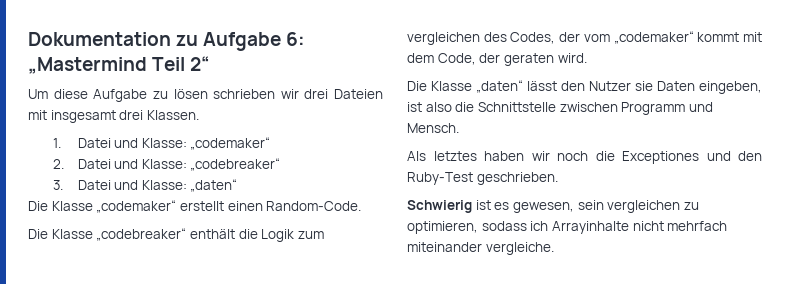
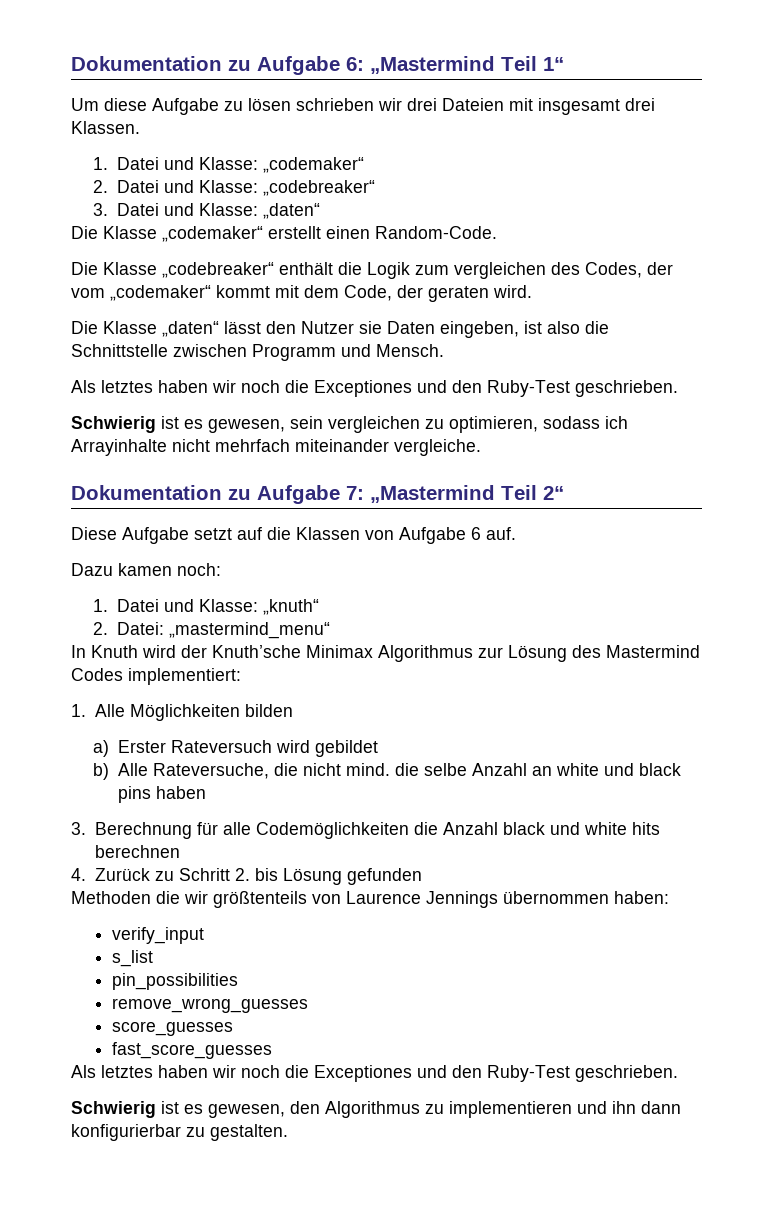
- Dokumentation zu Aufgabe 6: „Mastermind Teil 2“
+ Dokumentation zu Aufgabe 6: „Mastermind Teil 1“
+ Dokumentation zu Aufgabe 7: „Mastermind Teil 2“
+ Diese Aufgabe setzt auf die Klassen von Aufgabe 6 auf.
+ Dazu kamen noch:
+ 1. Datei und Klasse: „knuth“
+ 2. Datei: „mastermind_menu“
+ In Knuth wird der Knuth’sche Minimax Algorithmus zur Lösung des Mastermind Codes implementiert:
+ 1. Alle Möglichkeiten bilden
+ a) Erster Rateversuch wird gebildet
+ b) Alle Rateversuche, die nicht mind. die selbe Anzahl an white und black pins haben
+ 3. Berechnung für alle Codemöglichkeiten die Anzahl black und white hits berechnen
+ 4. Zurück zu Schritt 2. bis Lösung gefunden
+ Methoden die wir größtenteils von Laurence Jennings übernommen haben:
+ verify_input
+ s_list
+ pin_possibilities
+ remove_wrong_guesses
+ score_guesses
+ fast_score_guesses
+ Als letztes haben wir noch die Exceptiones und den Ruby-Test geschrieben.
+ Schwierig ist es gewesen, den Algorithmus zu implementieren und ihn dann konfigurierbar zu gestalten.

